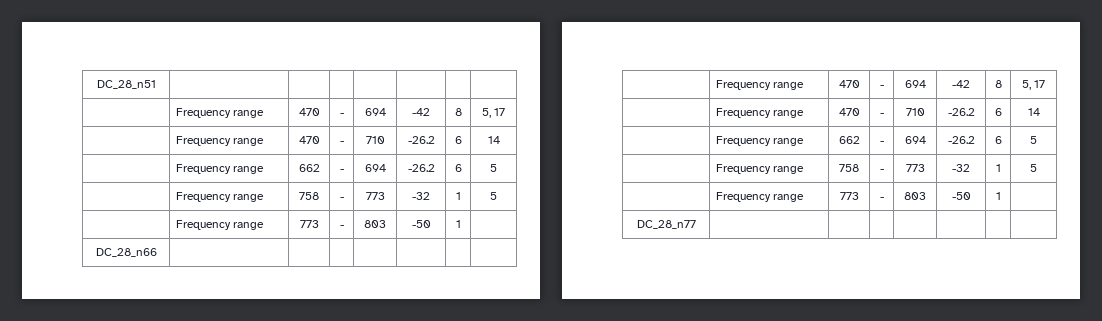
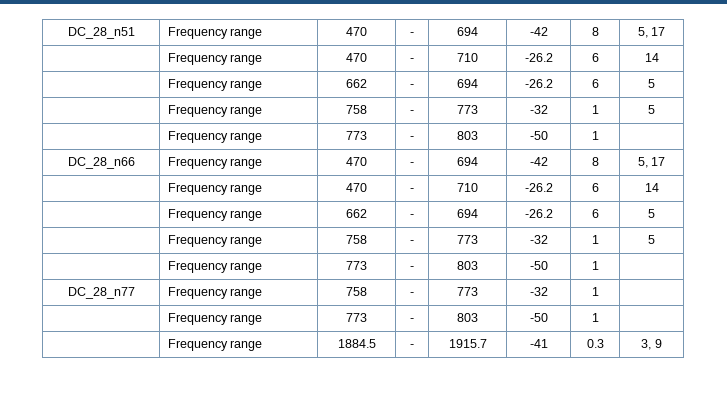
- DC_28_n51 | | | | | | |
- | Frequency range | 470 | - | 694 | -42 | 8 | 5, 17
+ DC_28_n51 | Frequency range | 470 | - | 694 | -42 | 8 | 5, 17
- DC_28_n66 | | | | | | |
- | Frequency range | 470 | - | 694 | -42 | 8 | 5, 17
+ DC_28_n66 | Frequency range | 470 | - | 694 | -42 | 8 | 5, 17
- DC_28_n77 | | | | | | |
+ DC_28_n77 | Frequency range | 758 | - | 773 | -32 | 1 |
+ | Frequency range | 773 | - | 803 | -50 | 1 |
+ | Frequency range | 1884.5 | - | 1915.7 | -41 | 0.3 | 3, 9

